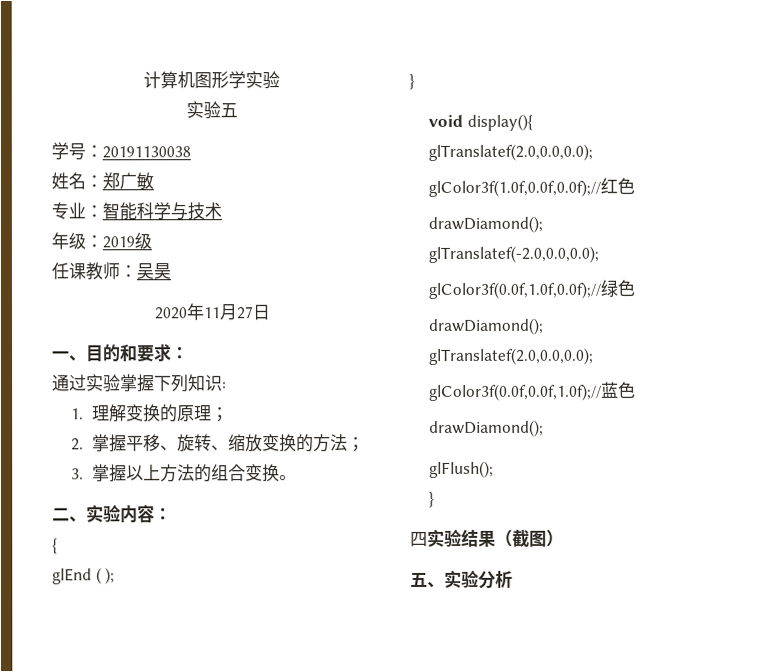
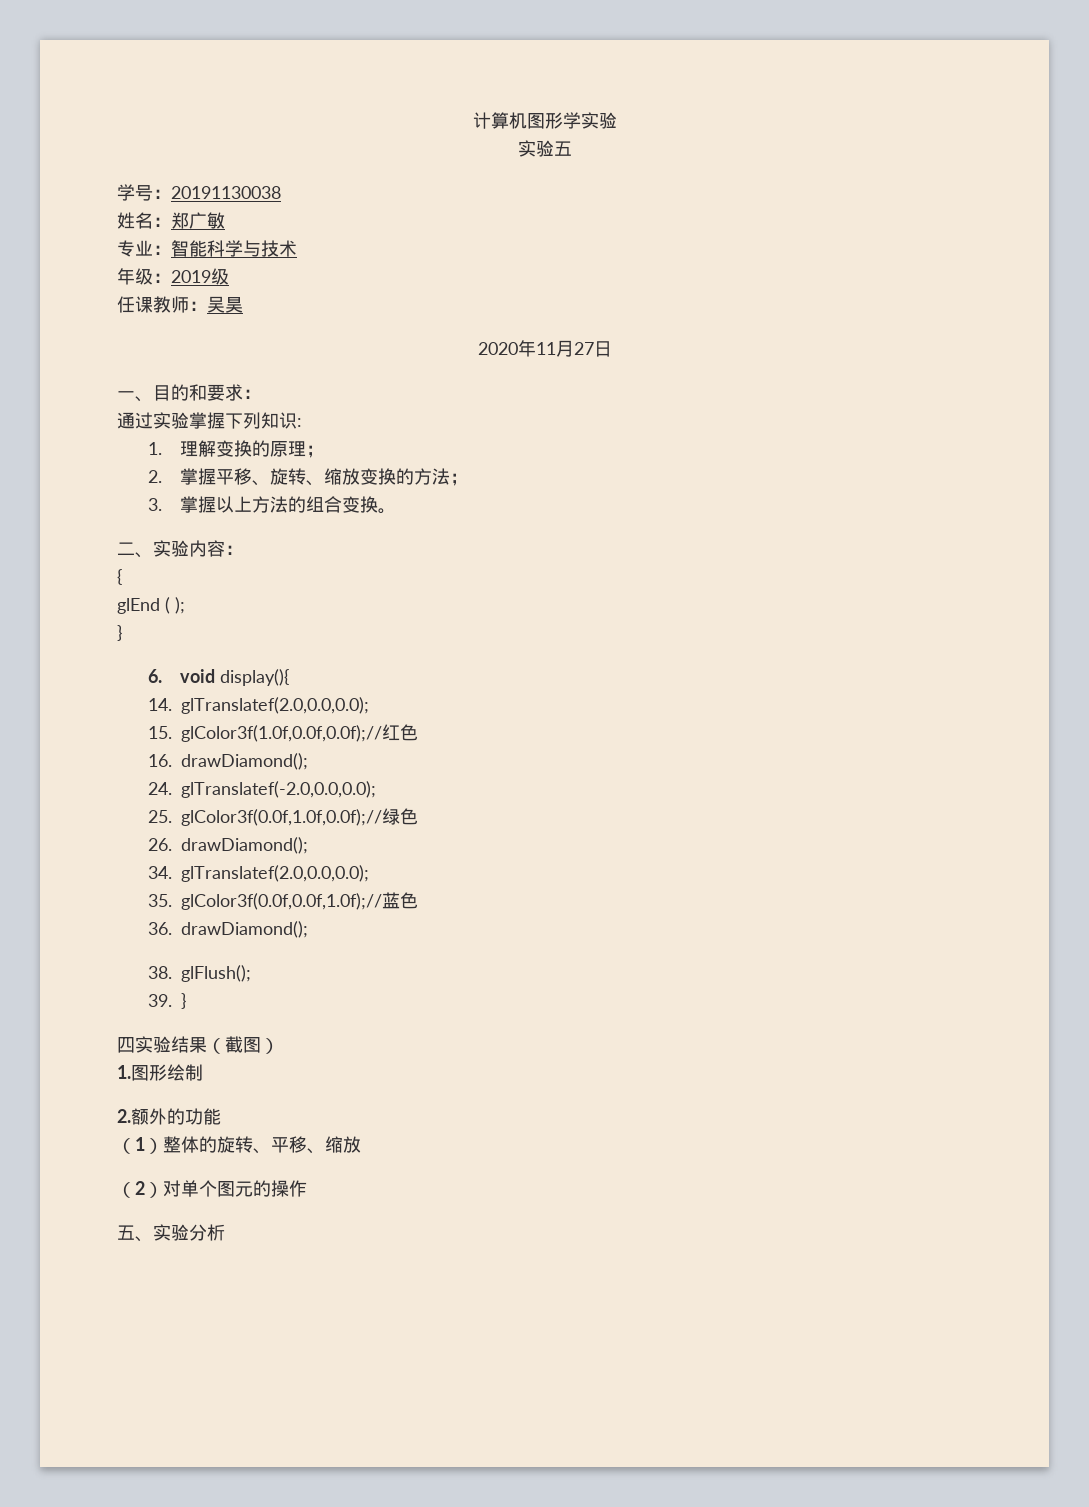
- void display(){
- glTranslatef(2.0,0.0,0.0);
- glColor3f(1.0f,0.0f,0.0f);//红色
- drawDiamond();
- glTranslatef(-2.0,0.0,0.0);
+ 6. void display(){
+ 14. glTranslatef(2.0,0.0,0.0);
+ 15. glColor3f(1.0f,0.0f,0.0f);//红色
+ 16. drawDiamond();
+ 24. glTranslatef(-2.0,0.0,0.0);
- glColor3f(0.0f,1.0f,0.0f);//绿色
- drawDiamond();
- glTranslatef(2.0,0.0,0.0);
- glColor3f(0.0f,0.0f,1.0f);//蓝色
- drawDiamond();
- glFlush();
- }
+ 25. glColor3f(0.0f,1.0f,0.0f);//绿色
+ 26. drawDiamond();
+ 34. glTranslatef(2.0,0.0,0.0);
+ 35. glColor3f(0.0f,0.0f,1.0f);//蓝色
+ 36. drawDiamond();
+ 38. glFlush();
+ 39. }
+ 1.图形绘制
+ 2.额外的功能
+ （1）整体的旋转、平移、缩放
+ （2）对单个图元的操作

